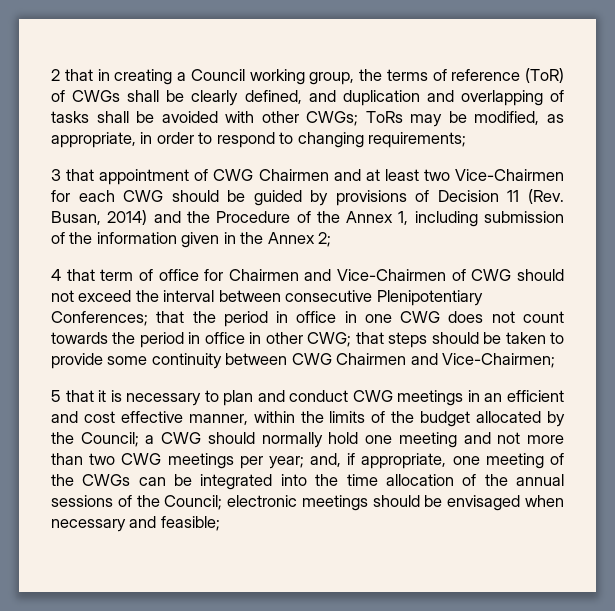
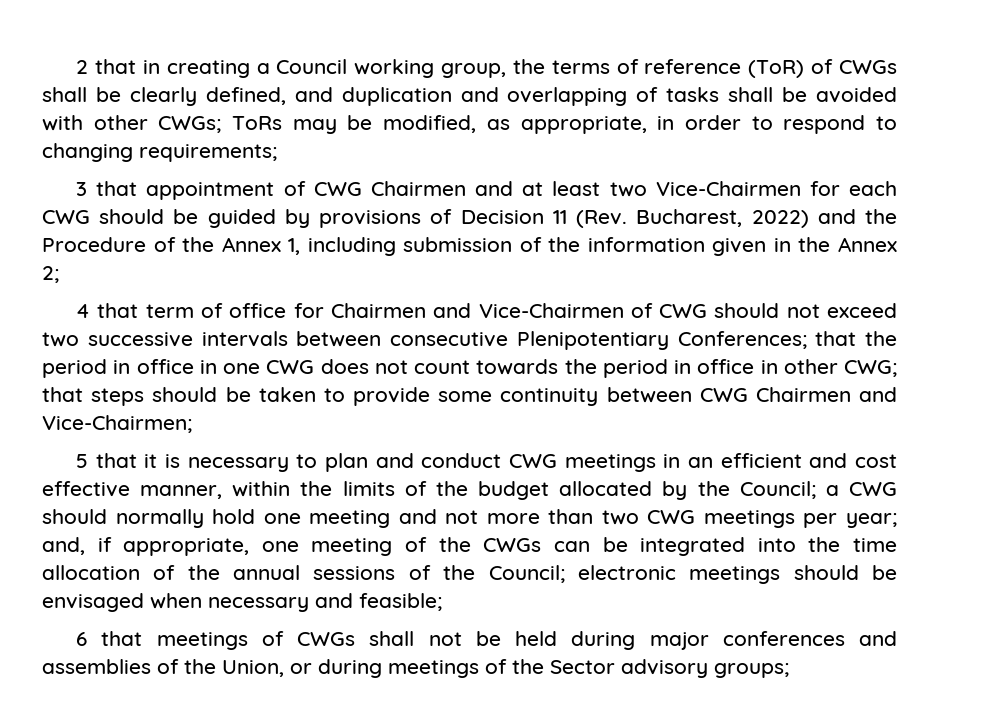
- 3 that appointment of CWG Chairmen and at least two Vice-Chairmen for each CWG should be guided by provisions of Decision 11 (Rev. Busan, 2014) and the Procedure of the Annex 1, including submission of the information given in the Annex 2;
+ 3 that appointment of CWG Chairmen and at least two Vice-Chairmen for each CWG should be guided by provisions of Decision 11 (Rev. Bucharest, 2022) and the Procedure of the Annex 1, including submission of the information given in the Annex 2;
- 4 that term of office for Chairmen and Vice-Chairmen of CWG should not exceed the interval between consecutive Plenipotentiary Conferences; that the period in office in one CWG does not count towards the period in office in other CWG; that steps should be taken to provide some continuity between CWG Chairmen and Vice-Chairmen;
+ 4 that term of office for Chairmen and Vice-Chairmen of CWG should not exceed two successive intervals between consecutive Plenipotentiary Conferences; that the period in office in one CWG does not count towards the period in office in other CWG; that steps should be taken to provide some continuity between CWG Chairmen and Vice-Chairmen;
+ 6 that meetings of CWGs shall not be held during major conferences and assemblies of the Union, or during meetings of the Sector advisory groups;

